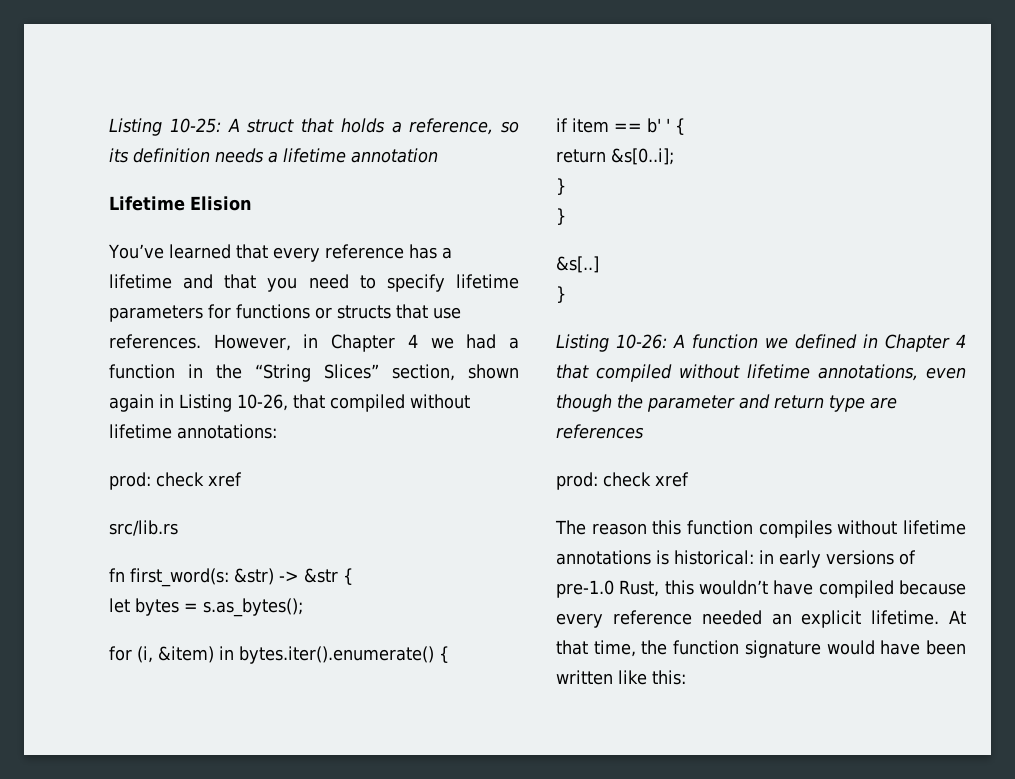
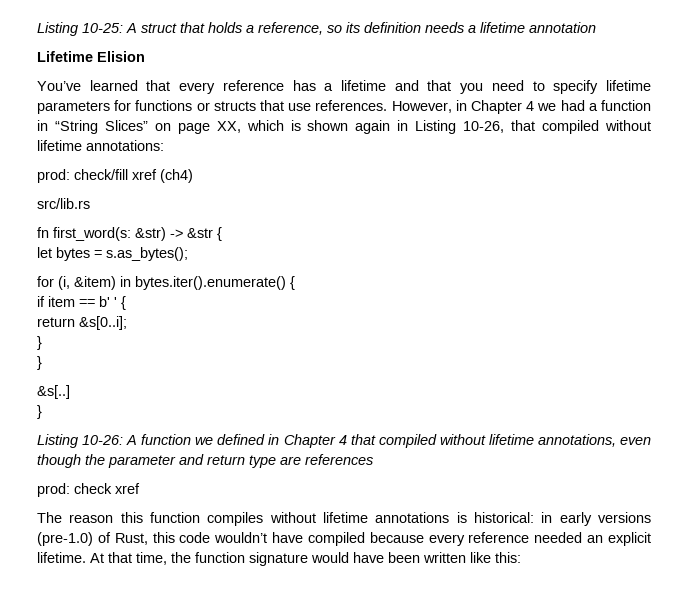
- However, in Chapter 4 we had a function in the “String Slices” section, shown again in Listing 10-26, that compiled without lifetime annotations:
- prod: check xref
+ However, in Chapter 4 we had a function in “String Slices” on page XX, which is shown again in Listing 10-26, that compiled without lifetime annotations:
+ prod: check/fill xref (ch4)
- The reason this function compiles without lifetime annotations is historical: in early versions of pre-1.0 Rust, this wouldn’t have compiled because every reference needed an explicit lifetime.
+ The reason this function compiles without lifetime annotations is historical: in early versions (pre-1.0) of Rust, this code wouldn’t have compiled because every reference needed an explicit lifetime.

